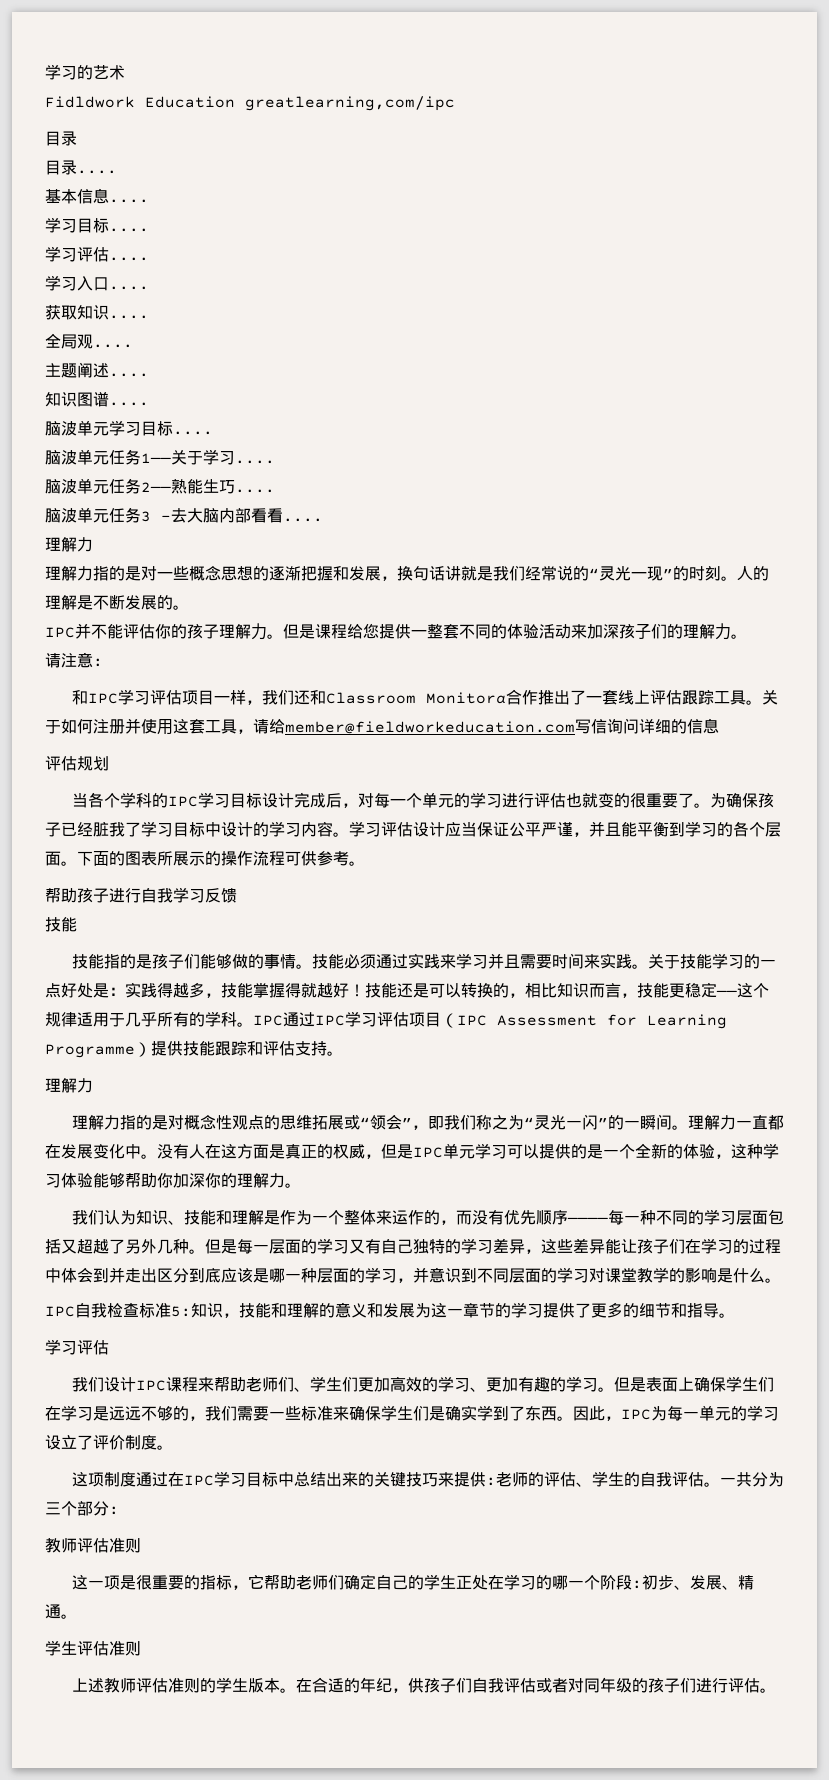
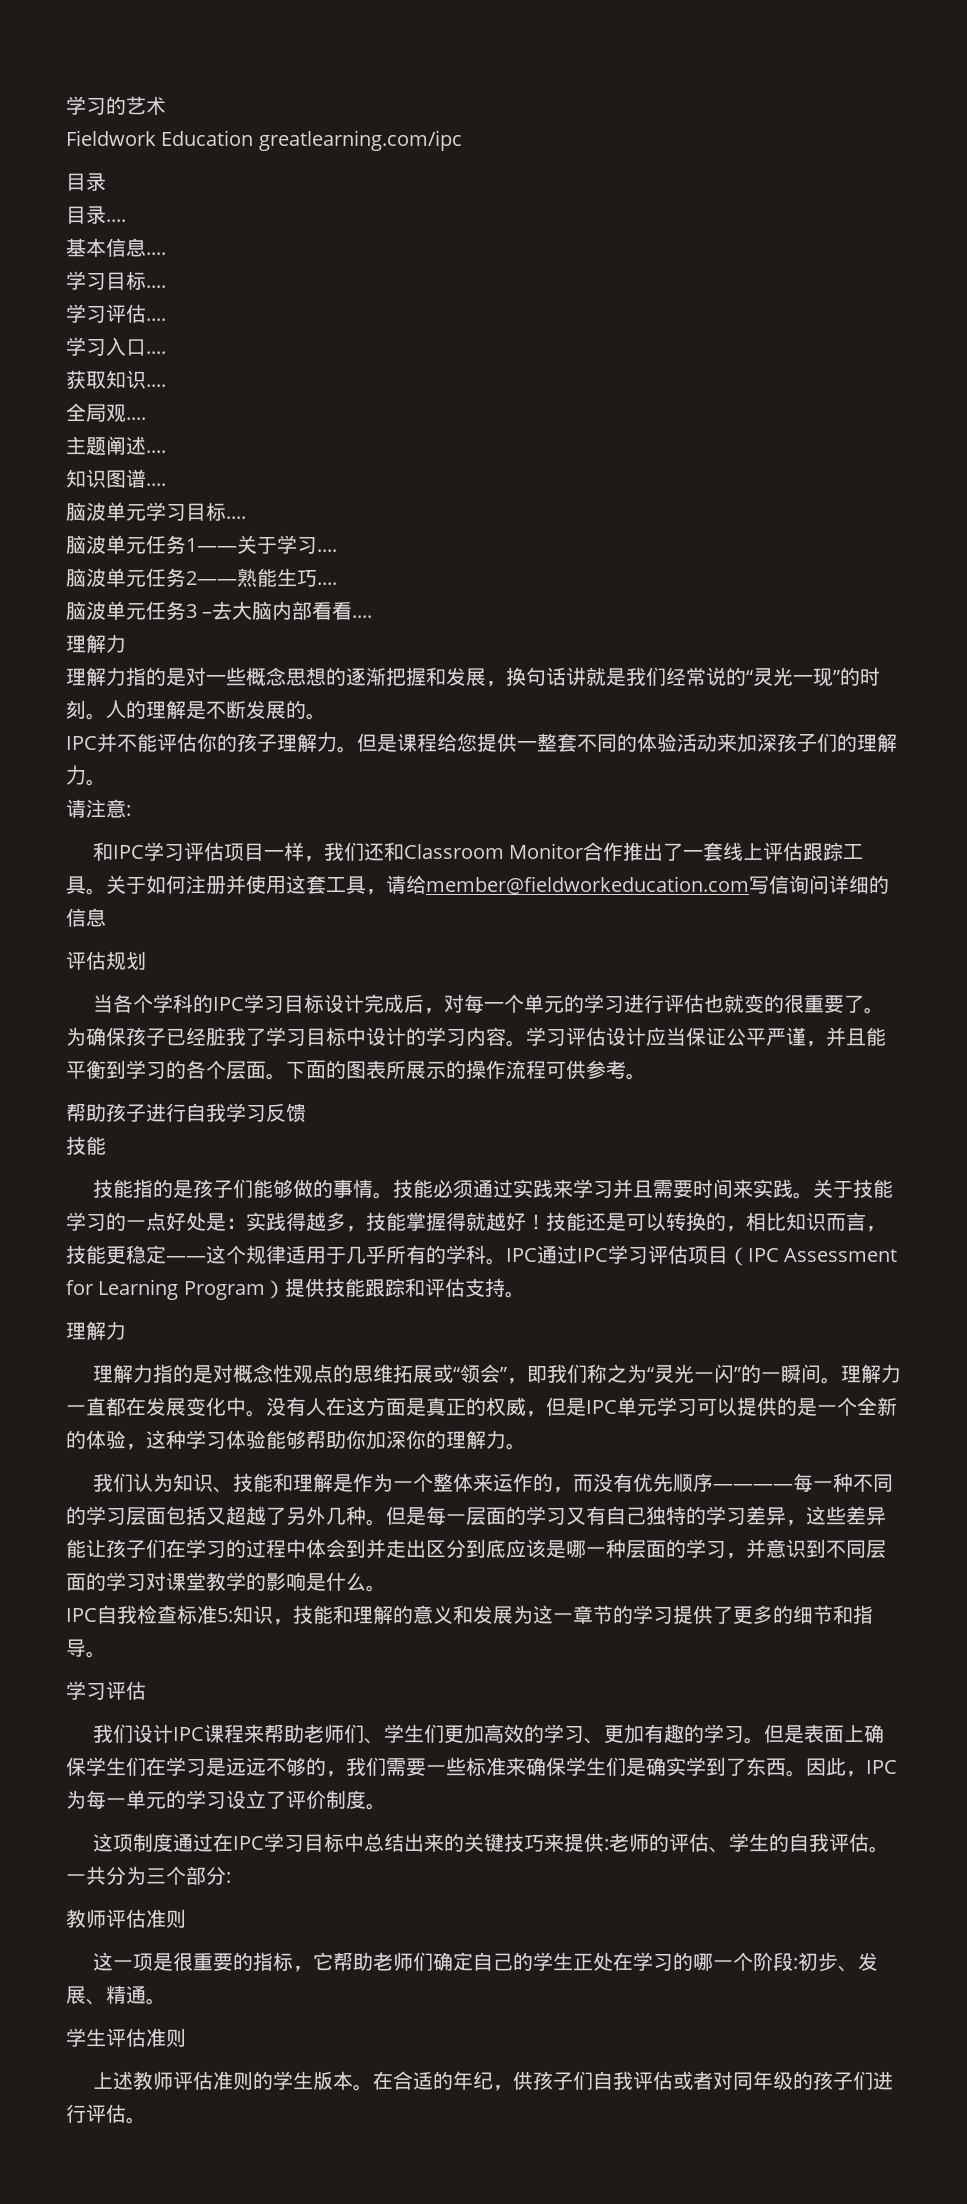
- Fidldwork Education greatlearning,com/ipc
+ Fieldwork Education greatlearning.com/ipc
- 和IPC学习评估项目⼀样，我们还和Classroom Monitora合作推出了⼀套线上评估跟踪⼯具。
+ 和IPC学习评估项目⼀样，我们还和Classroom Monitor合作推出了⼀套线上评估跟踪⼯具。
- IPC通过IPC学习评估项目（IPC Assessment for Learning Programme）提供技能跟踪和评估支持。
+ IPC通过IPC学习评估项目（IPC Assessment for Learning Program）提供技能跟踪和评估支持。

